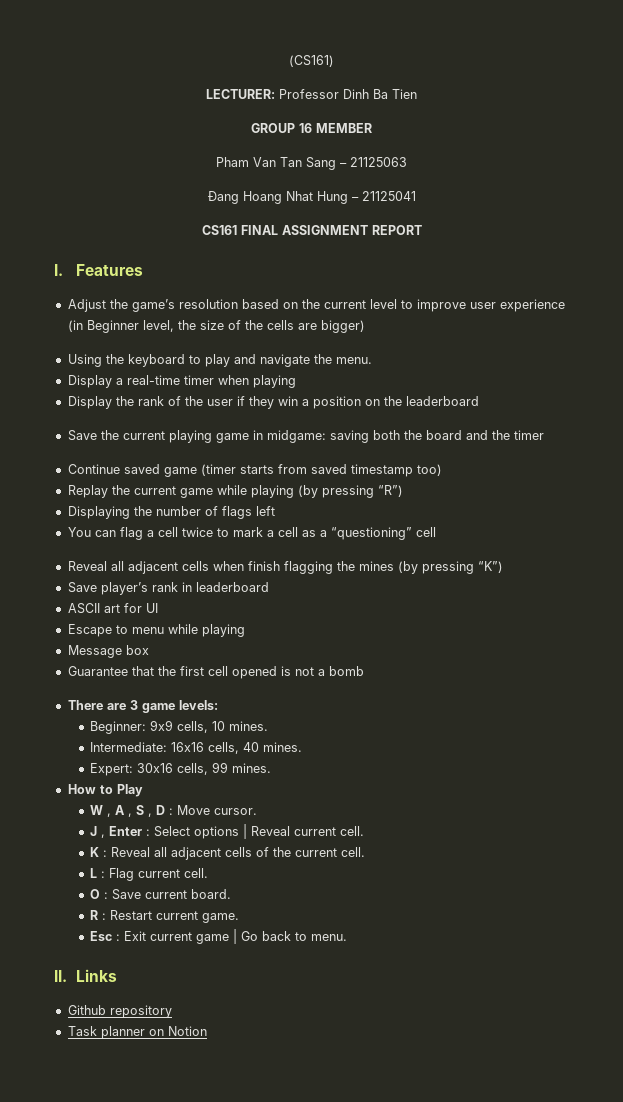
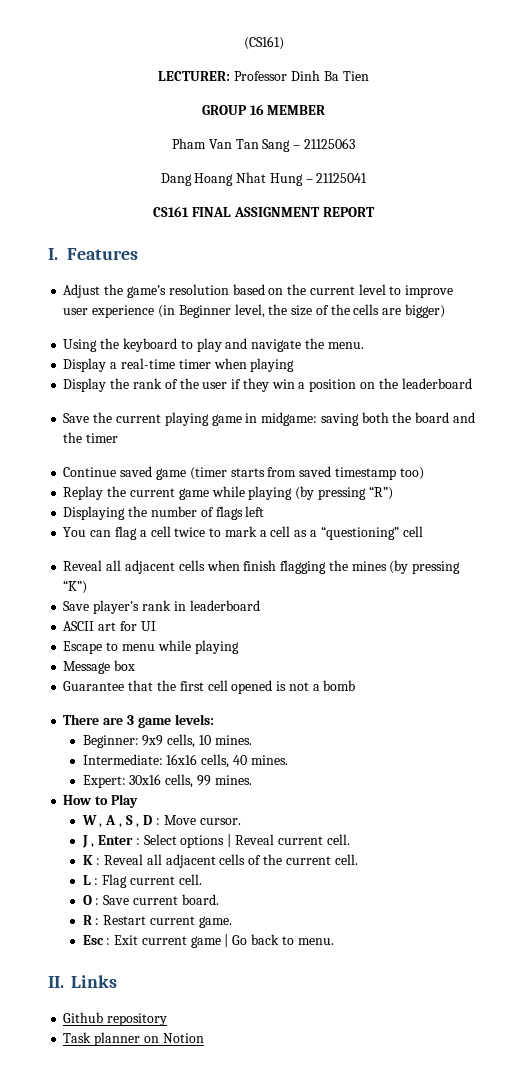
- Đang Hoang Nhat Hung – 21125041
+ Dang Hoang Nhat Hung – 21125041

